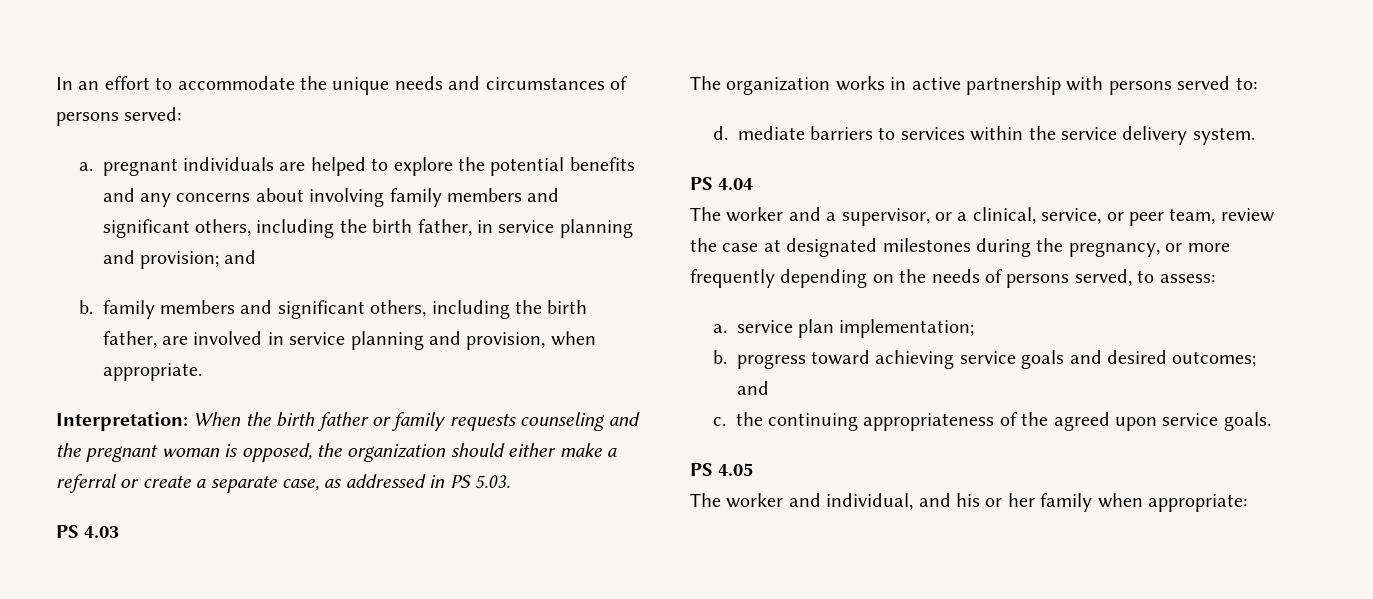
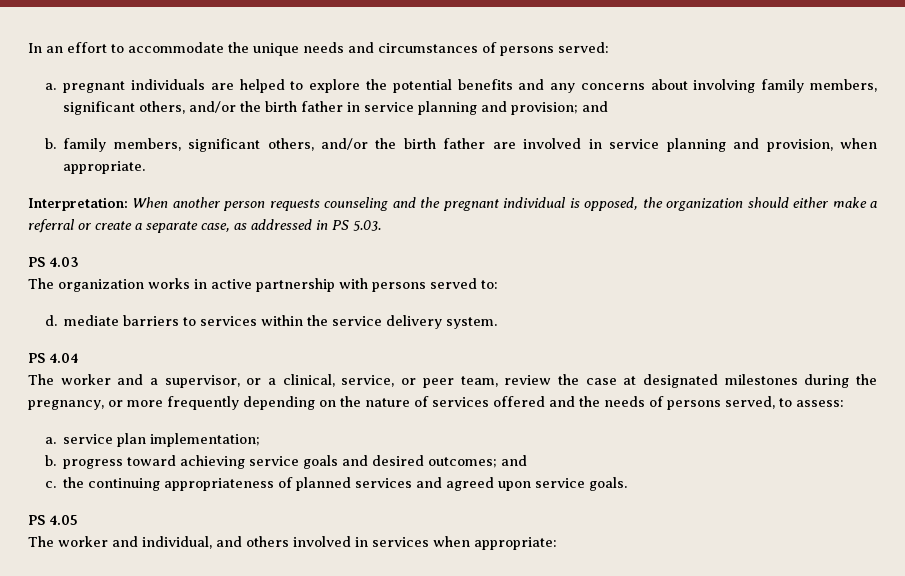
- a. pregnant individuals are helped to explore the potential benefits and any concerns about involving family members and significant others, including the birth father, in service planning and provision; and
+ a. pregnant individuals are helped to explore the potential benefits and any concerns about involving family members, significant others, and/or the birth father in service planning and provision; and
- b. family members and significant others, including the birth father, are involved in service planning and provision, when appropriate.
+ b. family members, significant others, and/or the birth father are involved in service planning and provision, when appropriate.
- Interpretation: When the birth father or family requests counseling and the pregnant woman is opposed, the organization should either make a referral or create a separate case, as addressed in PS 5.03.
+ Interpretation: When another person requests counseling and the pregnant individual is opposed, the organization should either make a referral or create a separate case, as addressed in PS 5.03.
- The worker and a supervisor, or a clinical, service, or peer team, review the case at designated milestones during the pregnancy, or more frequently depending on the needs of persons served, to assess:
+ The worker and a supervisor, or a clinical, service, or peer team, review the case at designated milestones during the pregnancy, or more frequently depending on the nature of services offered and the needs of persons served, to assess:
- c. the continuing appropriateness of the agreed upon service goals.
+ c. the continuing appropriateness of planned services and agreed upon service goals.
- The worker and individual, and his or her family when appropriate:
+ The worker and individual, and others involved in services when appropriate:

